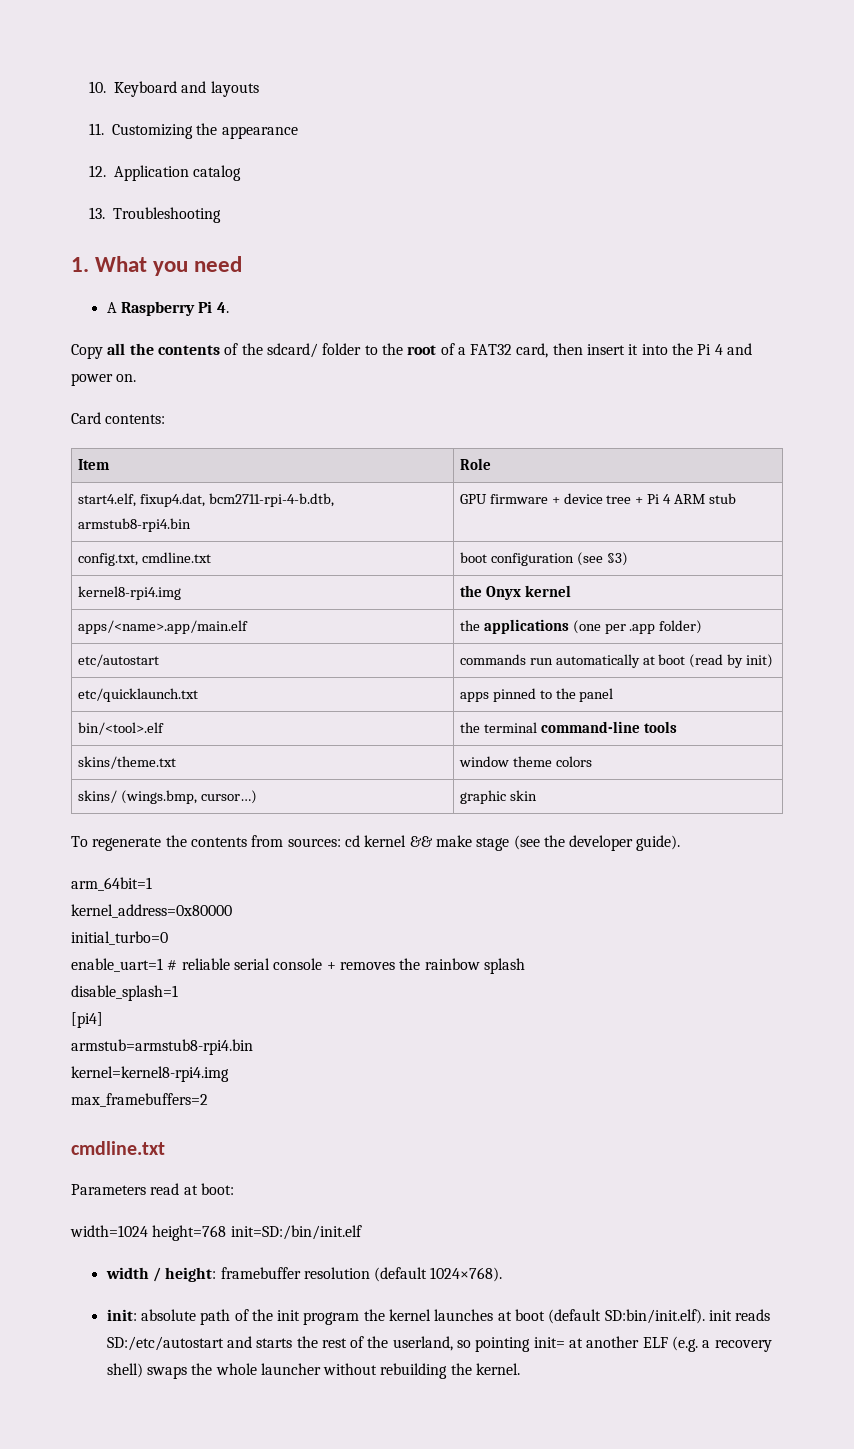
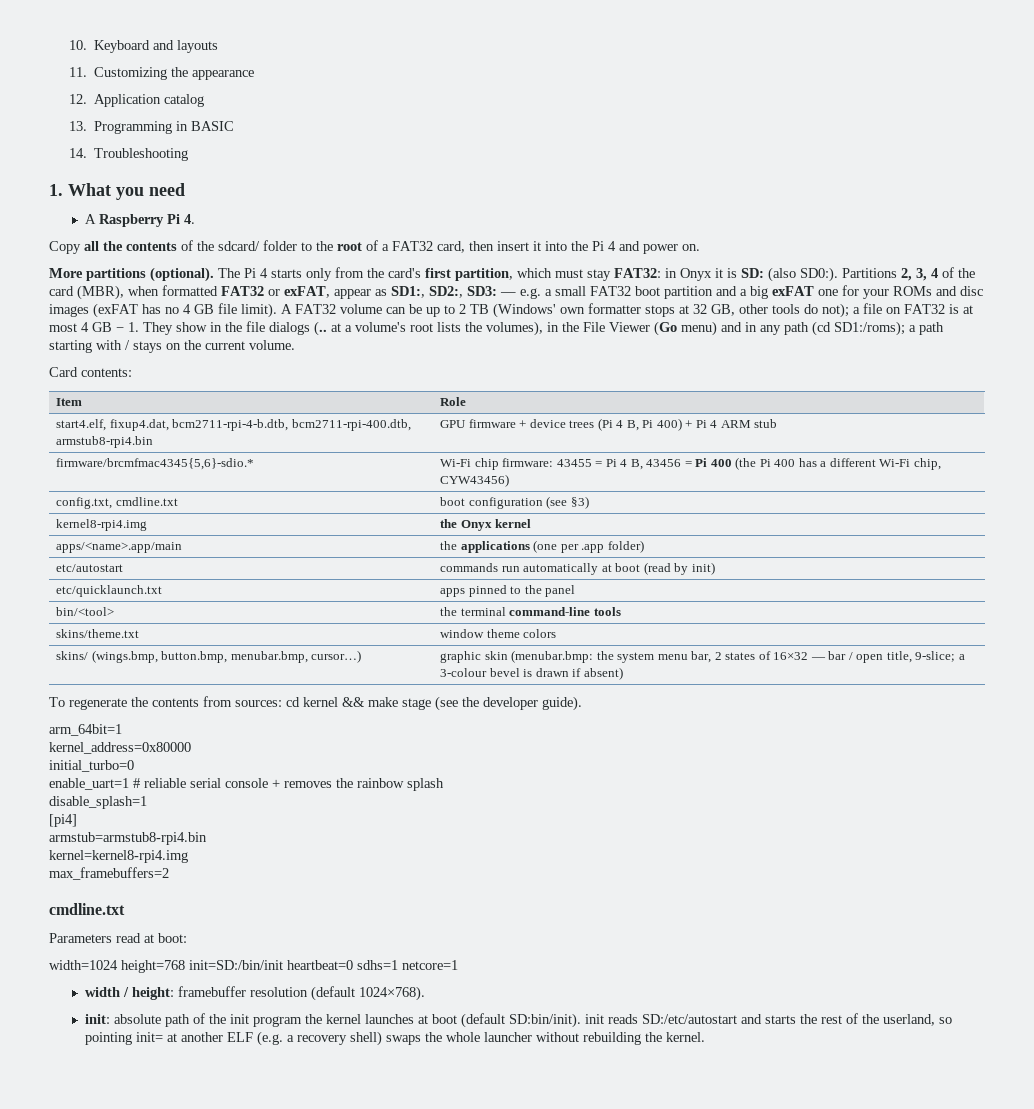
- 13. Troubleshooting
+ 13. Programming in BASIC
+ 14. Troubleshooting
+ More partitions (optional). The Pi 4 starts only from the card's first partition, which must stay FAT32: in Onyx it is SD: (also SD0:). Partitions 2, 3, 4 of the card (MBR), when formatted FAT32 or exFAT, appear as SD1:, SD2:, SD3: — e.g. a small FAT32 boot partition and a big exFAT one for your ROMs and disc images (exFAT has no 4 GB file limit). A FAT32 volume can be up to 2 TB (Windows' own formatter stops at 32 GB, other tools do not); a file on FAT32 is at most 4 GB − 1. They show in the file dialogs (.. at a volume's root lists the volumes), in the File Viewer (Go menu) and in any path (cd SD1:/roms); a path starting with / stays on the current volume.
- start4.elf, fixup4.dat, bcm2711-rpi-4-b.dtb, armstub8-rpi4.bin | GPU firmware + device tree + Pi 4 ARM stub
+ start4.elf, fixup4.dat, bcm2711-rpi-4-b.dtb, bcm2711-rpi-400.dtb, armstub8-rpi4.bin | GPU firmware + device trees (Pi 4 B, Pi 400) + Pi 4 ARM stub
+ firmware/brcmfmac4345{5,6}-sdio.* | Wi-Fi chip firmware: 43455 = Pi 4 B, 43456 = Pi 400 (the Pi 400 has a different Wi-Fi chip, CYW43456)
- apps/<name>.app/main.elf | the applications (one per .app folder)
+ apps/<name>.app/main | the applications (one per .app folder)
- bin/<tool>.elf | the terminal command-line tools
+ bin/<tool> | the terminal command-line tools
- skins/ (wings.bmp, cursor…) | graphic skin
+ skins/ (wings.bmp, button.bmp, menubar.bmp, cursor…) | graphic skin (menubar.bmp: the system menu bar, 2 states of 16×32 — bar / open title, 9-slice; a 3-colour bevel is drawn if absent)
- width=1024 height=768 init=SD:/bin/init.elf
+ width=1024 height=768 init=SD:/bin/init heartbeat=0 sdhs=1 netcore=1
- init: absolute path of the init program the kernel launches at boot (default SD:bin/init.elf). init reads SD:/etc/autostart and starts the rest of the userland, so pointing init= at another ELF (e.g. a recovery shell) swaps the whole launcher without rebuilding the kernel.
+ init: absolute path of the init program the kernel launches at boot (default SD:bin/init). init reads SD:/etc/autostart and starts the rest of the userland, so pointing init= at another ELF (e.g. a recovery shell) swaps the whole launcher without rebuilding the kernel.

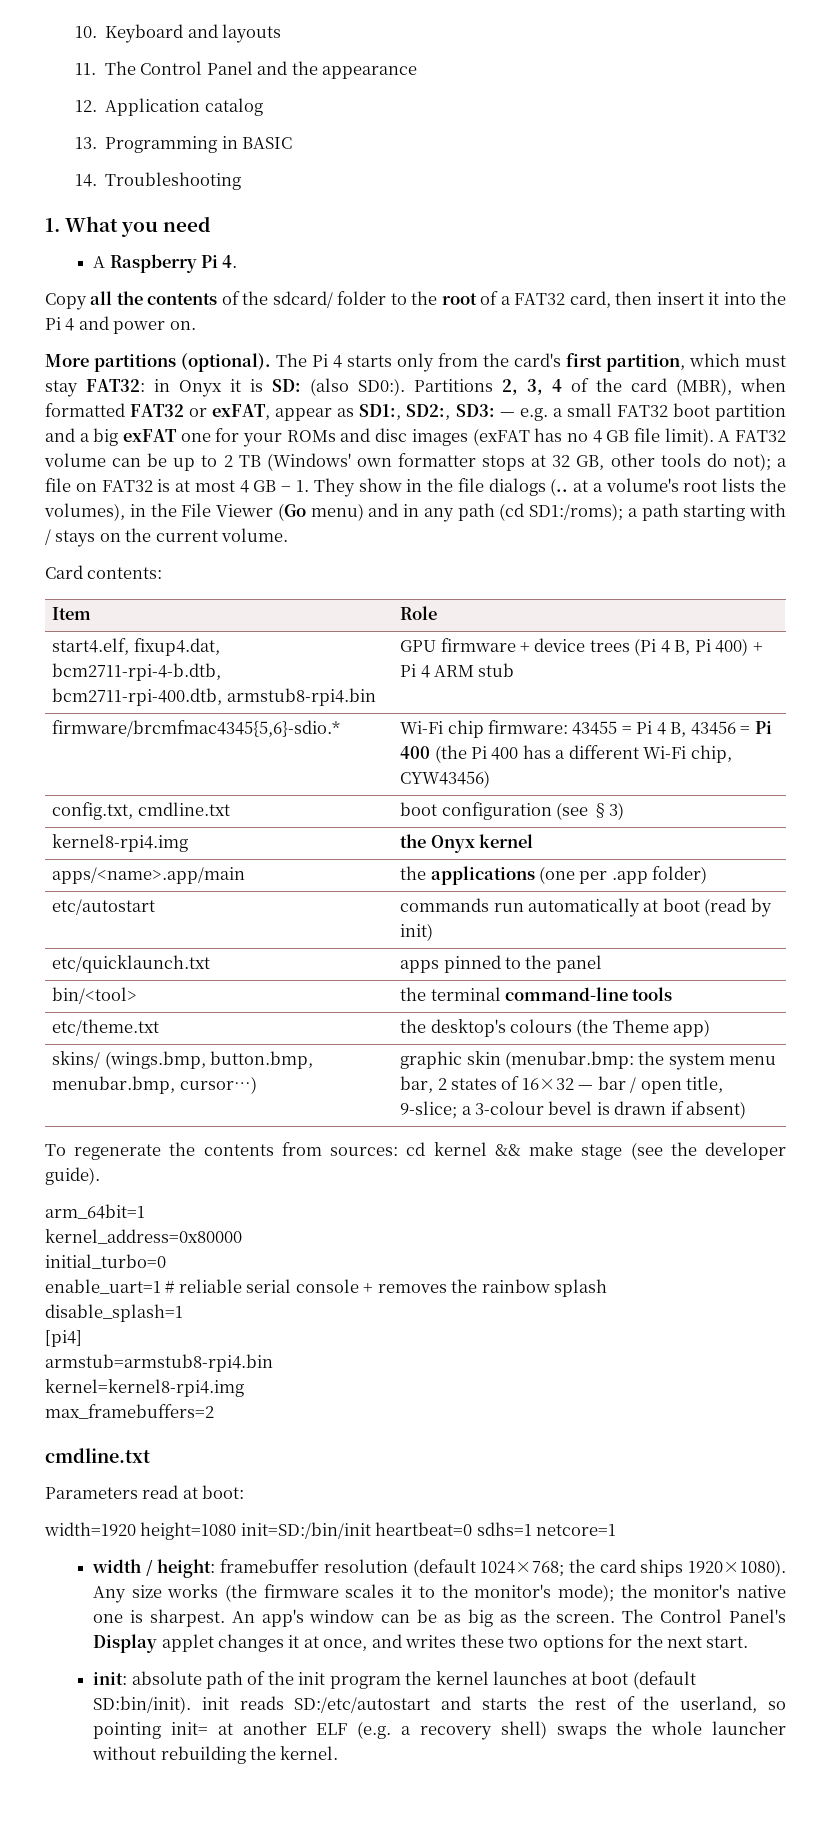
- 11. Customizing the appearance
+ 11. The Control Panel and the appearance
- skins/theme.txt | window theme colors
+ etc/theme.txt | the desktop's colours (the Theme app)
- width=1024 height=768 init=SD:/bin/init heartbeat=0 sdhs=1 netcore=1
+ width=1920 height=1080 init=SD:/bin/init heartbeat=0 sdhs=1 netcore=1
- width / height: framebuffer resolution (default 1024×768).
+ width / height: framebuffer resolution (default 1024×768; the card ships 1920×1080). Any size works (the firmware scales it to the monitor's mode); the monitor's native one is sharpest. An app's window can be as big as the screen. The Control Panel's Display applet changes it at once, and writes these two options for the next start.

